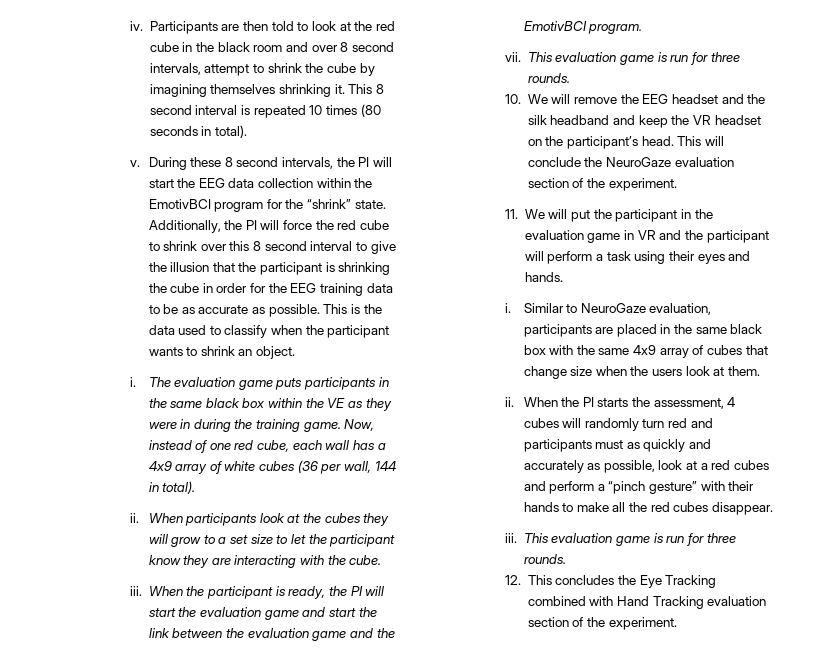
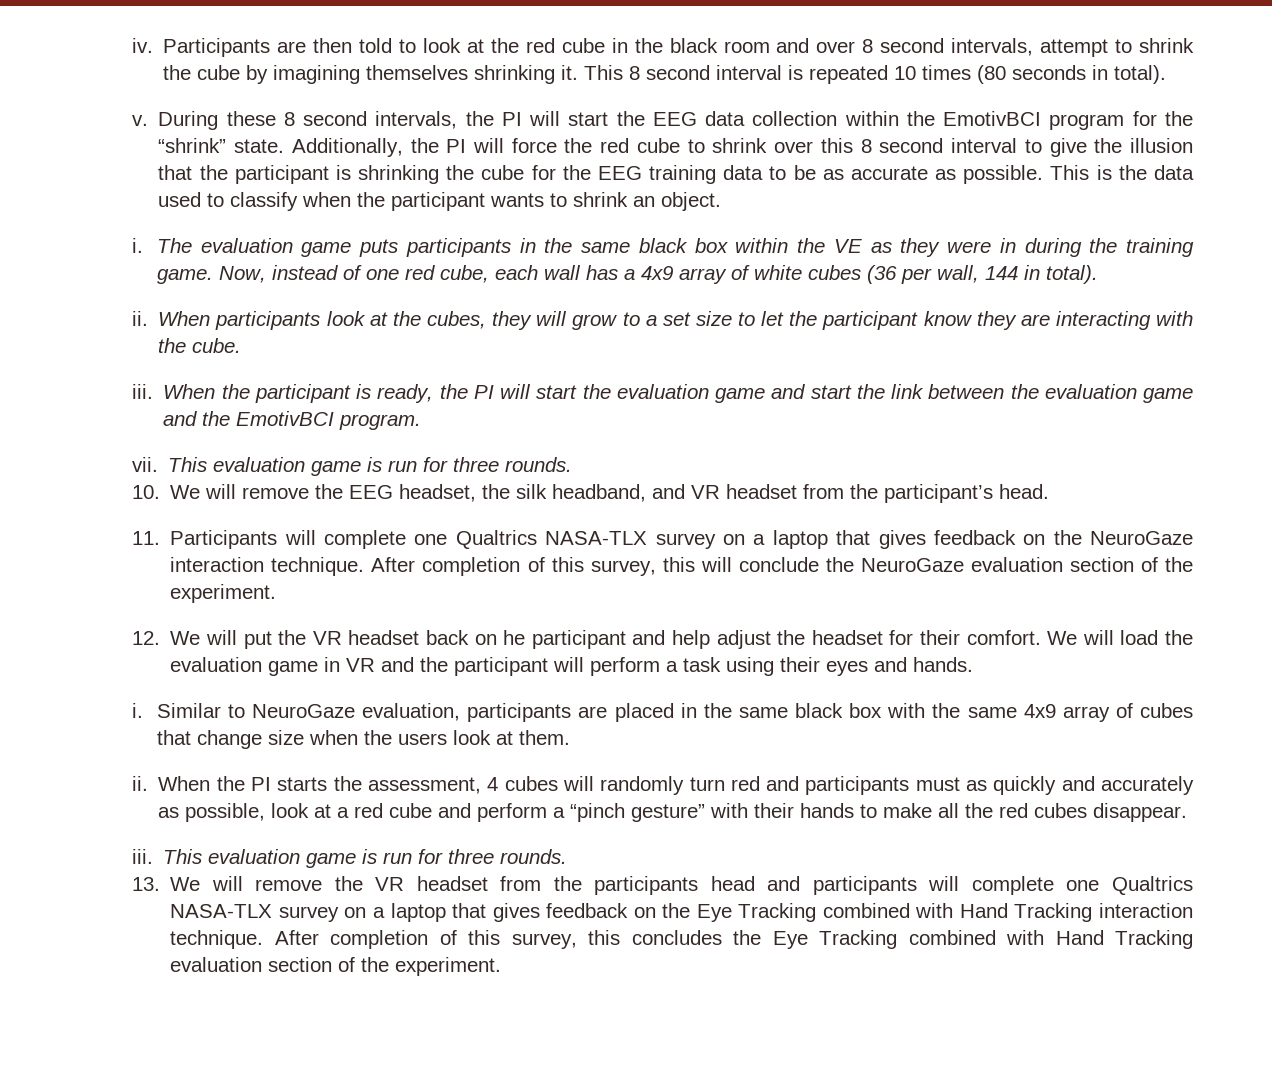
- Additionally, the PI will force the red cube to shrink over this 8 second interval to give the illusion that the participant is shrinking the cube in order for the EEG training data to be as accurate as possible.
+ Additionally, the PI will force the red cube to shrink over this 8 second interval to give the illusion that the participant is shrinking the cube for the EEG training data to be as accurate as possible.
- When participants look at the cubes they will grow to a set size to let the participant know they are interacting with the cube.
+ When participants look at the cubes, they will grow to a set size to let the participant know they are interacting with the cube.
- 10. We will remove the EEG headset and the silk headband and keep the VR headset on the participant’s head. This will conclude the NeuroGaze evaluation section of the experiment.
+ 10. We will remove the EEG headset, the silk headband, and VR headset from the participant’s head.
+ 11. Participants will complete one Qualtrics NASA-TLX survey on a laptop that gives feedback on the NeuroGaze interaction technique. After completion of this survey, this will conclude the NeuroGaze evaluation section of the experiment.
- 11. We will put the participant in the evaluation game in VR and the participant will perform a task using their eyes and hands.
+ 12. We will put the VR headset back on he participant and help adjust the headset for their comfort. We will load the evaluation game in VR and the participant will perform a task using their eyes and hands.
- When the PI starts the assessment, 4 cubes will randomly turn red and participants must as quickly and accurately as possible, look at a red cubes and perform a “pinch gesture” with their hands to make all the red cubes disappear.
+ When the PI starts the assessment, 4 cubes will randomly turn red and participants must as quickly and accurately as possible, look at a red cube and perform a “pinch gesture” with their hands to make all the red cubes disappear.
- 12. This concludes the Eye Tracking combined with Hand Tracking evaluation section of the experiment.
+ 13. We will remove the VR headset from the participants head and participants will complete one Qualtrics NASA-TLX survey on a laptop that gives feedback on the Eye Tracking combined with Hand Tracking interaction technique. After completion of this survey, this concludes the Eye Tracking combined with Hand Tracking evaluation section of the experiment.

